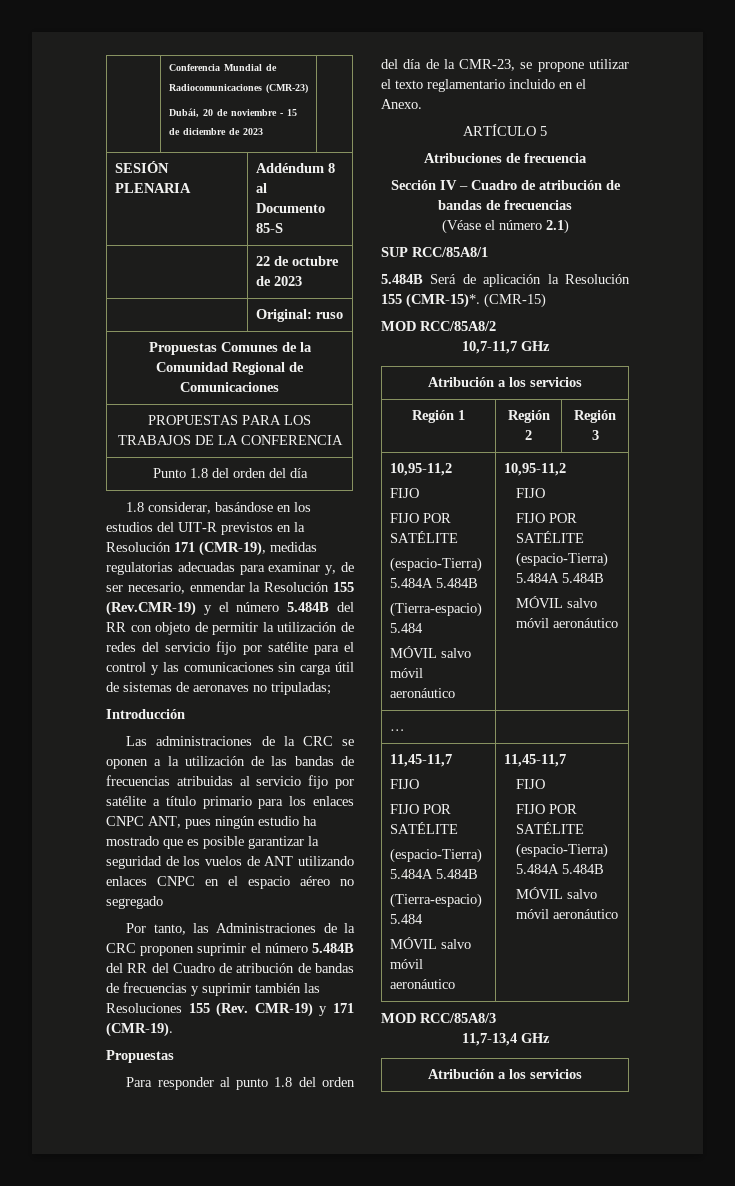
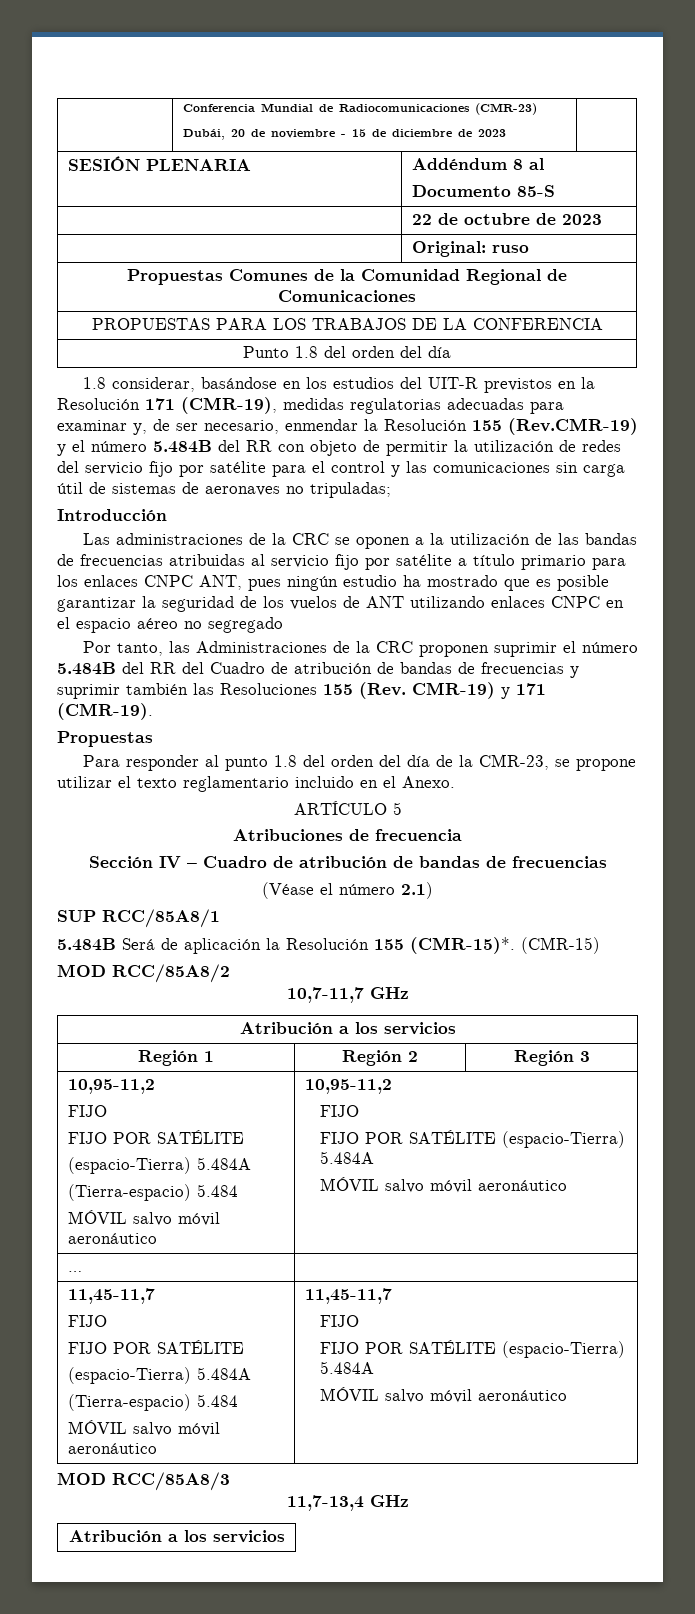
  Región 1 | Región 2 | Región 3
  10,95-11,2
  FIJO
  FIJO POR SATÉLITE
- (espacio-Tierra) 5.484A 5.484B
+ (espacio-Tierra) 5.484A
  (Tierra-espacio) 5.484
  MÓVIL salvo móvil aeronáutico | 10,95-11,2
  FIJO
- FIJO POR SATÉLITE (espacio-Tierra) 5.484A 5.484B
+ FIJO POR SATÉLITE (espacio-Tierra) 5.484A
  … |
  11,45-11,7
  FIJO
  FIJO POR SATÉLITE
- (espacio-Tierra) 5.484A 5.484B
+ (espacio-Tierra) 5.484A
  (Tierra-espacio) 5.484
  MÓVIL salvo móvil aeronáutico | 11,45-11,7
  FIJO
- FIJO POR SATÉLITE (espacio-Tierra) 5.484A 5.484B
+ FIJO POR SATÉLITE (espacio-Tierra) 5.484A

